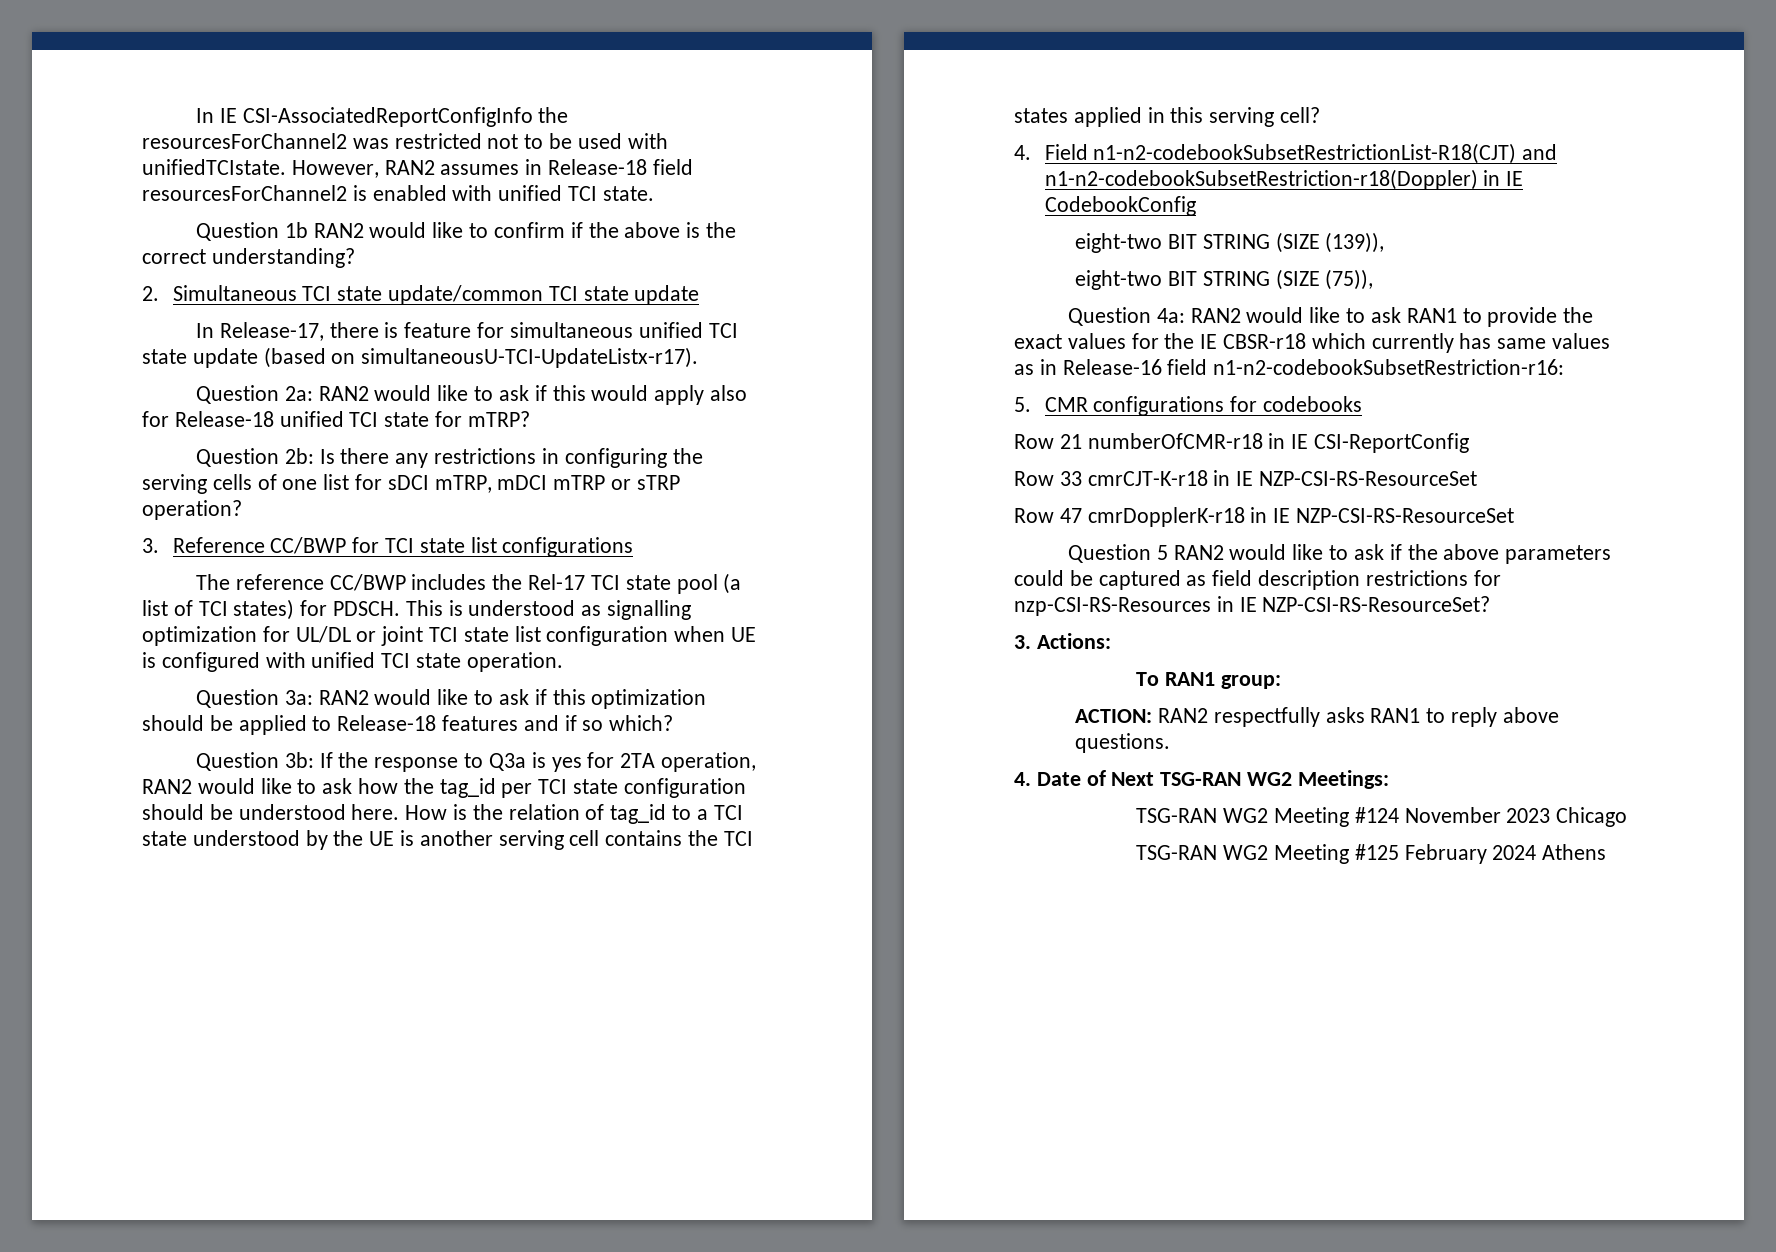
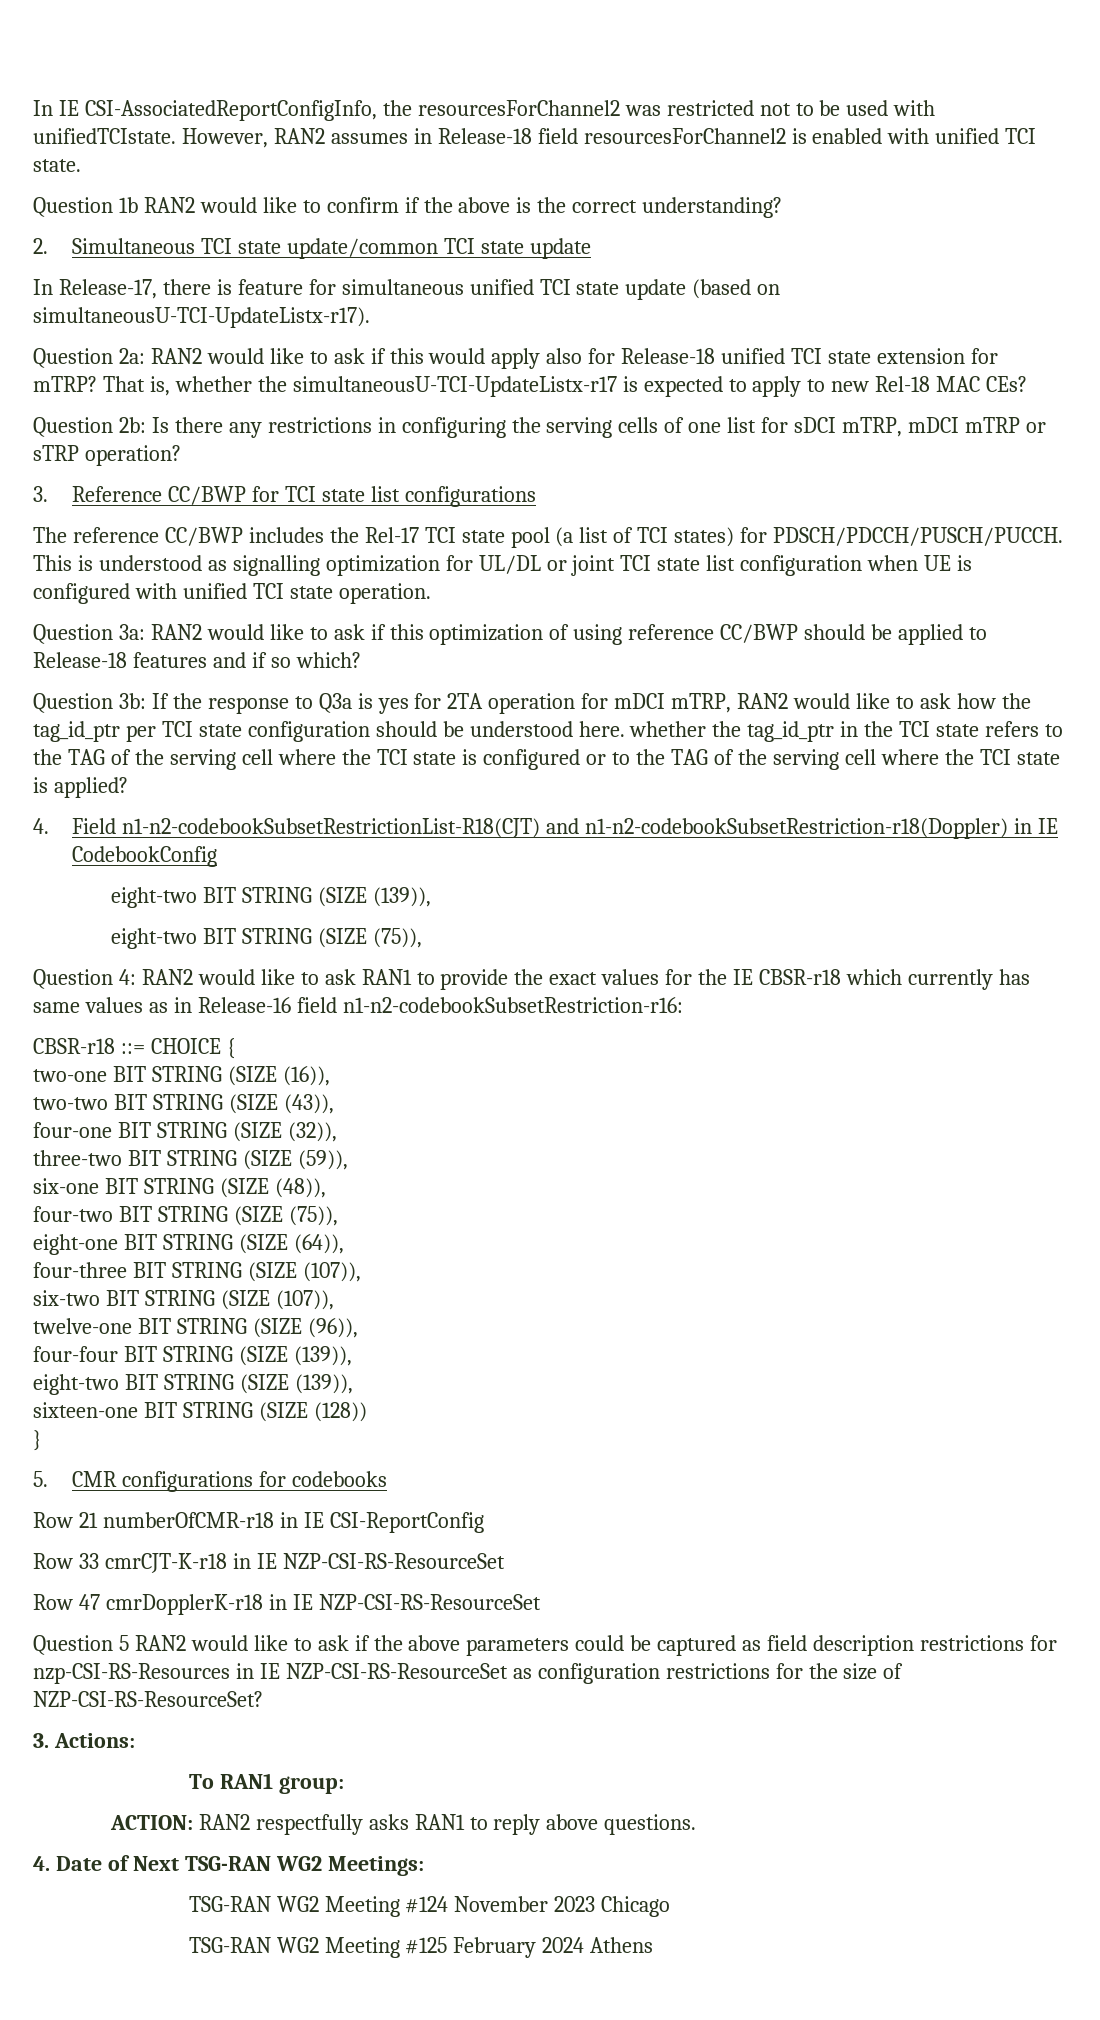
- In IE CSI-AssociatedReportConfigInfo the resourcesForChannel2 was restricted not to be used with unifiedTCIstate.
+ In IE CSI-AssociatedReportConfigInfo, the resourcesForChannel2 was restricted not to be used with unifiedTCIstate.
- Question 2a: RAN2 would like to ask if this would apply also for Release-18 unified TCI state for mTRP?
+ Question 2a: RAN2 would like to ask if this would apply also for Release-18 unified TCI state extension for mTRP? That is, whether the simultaneousU-TCI-UpdateListx-r17 is expected to apply to new Rel-18 MAC CEs?
- The reference CC/BWP includes the Rel-17 TCI state pool (a list of TCI states) for PDSCH.
+ The reference CC/BWP includes the Rel-17 TCI state pool (a list of TCI states) for PDSCH/PDCCH/PUSCH/PUCCH.
- Question 3a: RAN2 would like to ask if this optimization should be applied to Release-18 features and if so which?
+ Question 3a: RAN2 would like to ask if this optimization of using reference CC/BWP should be applied to Release-18 features and if so which?
- Question 3b: If the response to Q3a is yes for 2TA operation, RAN2 would like to ask how the tag_id per TCI state configuration should be understood here. How is the relation of tag_id to a TCI state understood by the UE is another serving cell contains the TCI states applied in this serving cell?
+ Question 3b: If the response to Q3a is yes for 2TA operation for mDCI mTRP, RAN2 would like to ask how the tag_id_ptr per TCI state configuration should be understood here. whether the tag_id_ptr in the TCI state refers to the TAG of the serving cell where the TCI state is configured or to the TAG of the serving cell where the TCI state is applied?
- Question 4a: RAN2 would like to ask RAN1 to provide the exact values for the IE CBSR-r18 which currently has same values as in Release-16 field n1-n2-codebookSubsetRestriction-r16:
+ Question 4: RAN2 would like to ask RAN1 to provide the exact values for the IE CBSR-r18 which currently has same values as in Release-16 field n1-n2-codebookSubsetRestriction-r16:
+ CBSR-r18 ::= CHOICE {
+ two-one BIT STRING (SIZE (16)),
+ two-two BIT STRING (SIZE (43)),
+ four-one BIT STRING (SIZE (32)),
+ three-two BIT STRING (SIZE (59)),
+ six-one BIT STRING (SIZE (48)),
+ four-two BIT STRING (SIZE (75)),
+ eight-one BIT STRING (SIZE (64)),
+ four-three BIT STRING (SIZE (107)),
+ six-two BIT STRING (SIZE (107)),
+ twelve-one BIT STRING (SIZE (96)),
+ four-four BIT STRING (SIZE (139)),
+ eight-two BIT STRING (SIZE (139)),
+ sixteen-one BIT STRING (SIZE (128))
+ }
- Question 5 RAN2 would like to ask if the above parameters could be captured as field description restrictions for nzp-CSI-RS-Resources in IE NZP-CSI-RS-ResourceSet?
+ Question 5 RAN2 would like to ask if the above parameters could be captured as field description restrictions for nzp-CSI-RS-Resources in IE NZP-CSI-RS-ResourceSet as configuration restrictions for the size of NZP-CSI-RS-ResourceSet?

